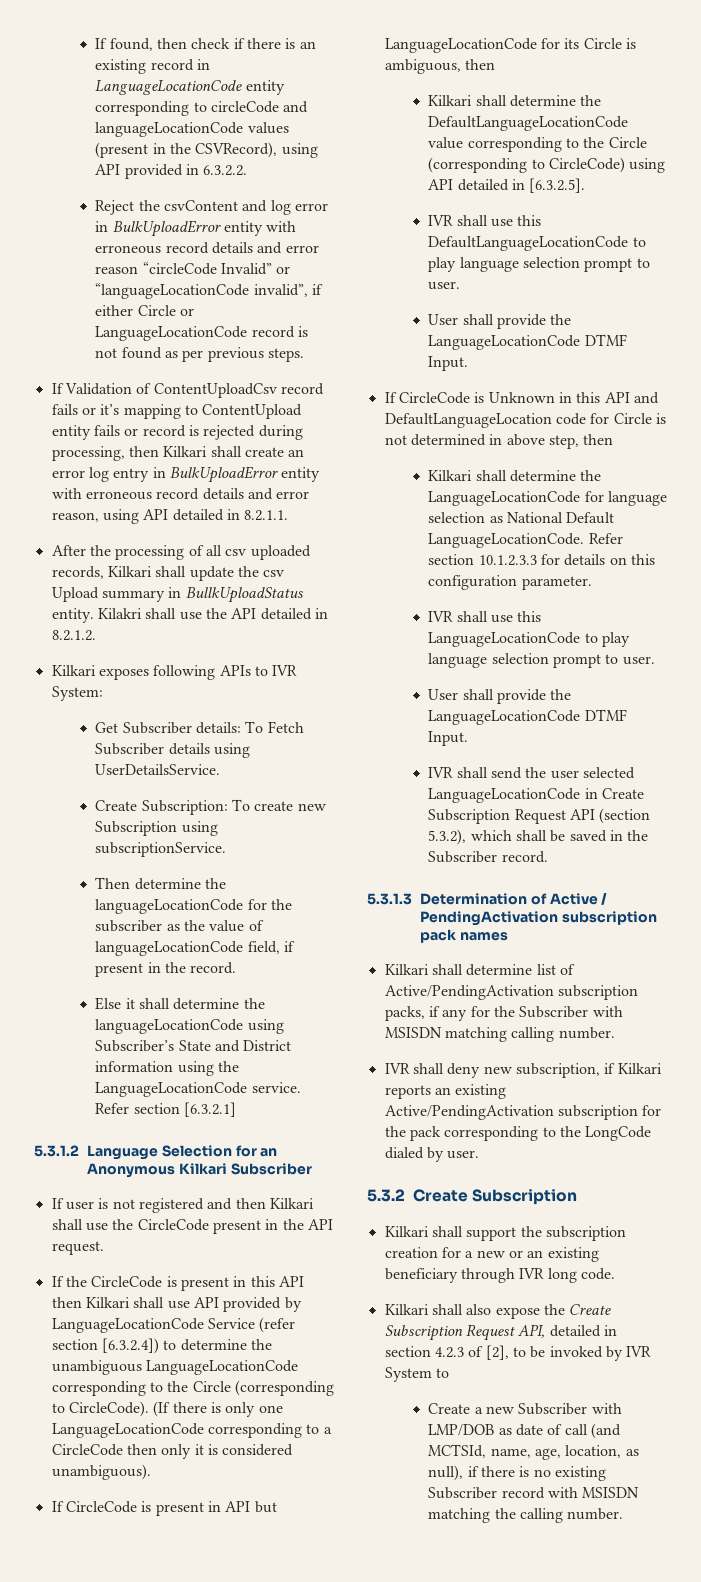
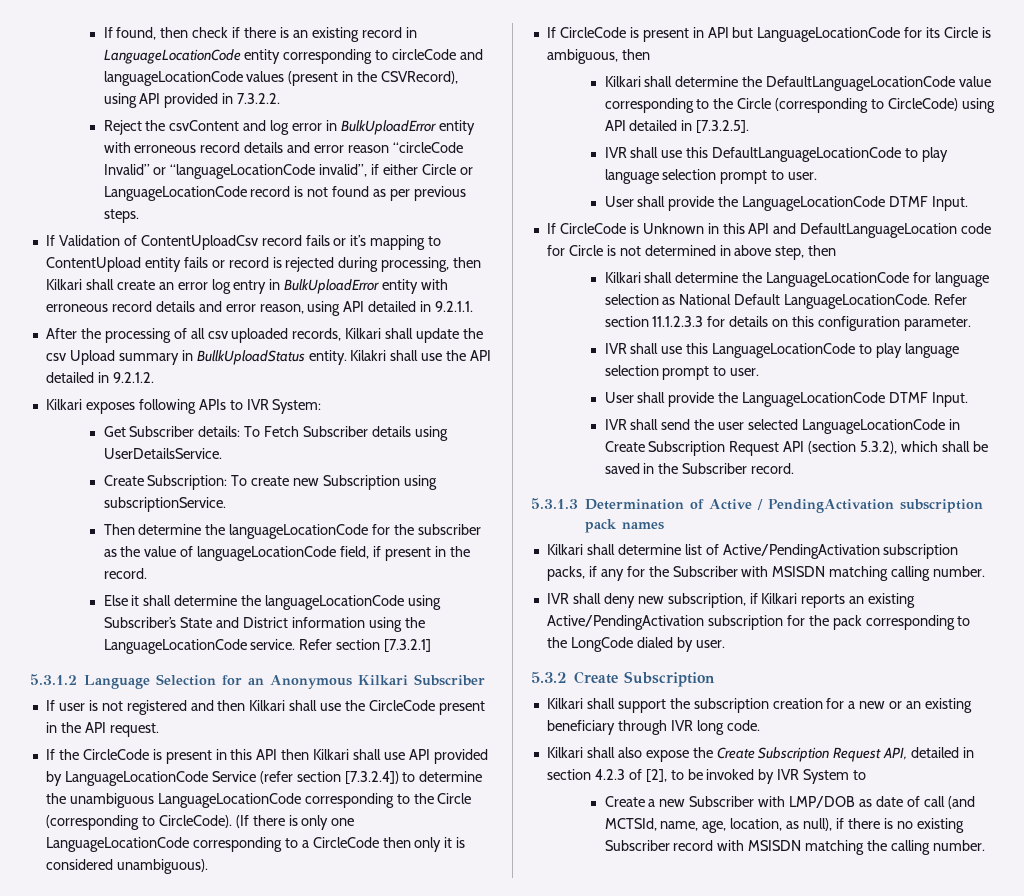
- If found, then check if there is an existing record in LanguageLocationCode entity corresponding to circleCode and languageLocationCode values (present in the CSVRecord), using API provided in 6.3.2.2.
+ If found, then check if there is an existing record in LanguageLocationCode entity corresponding to circleCode and languageLocationCode values (present in the CSVRecord), using API provided in 7.3.2.2.
- If Validation of ContentUploadCsv record fails or it’s mapping to ContentUpload entity fails or record is rejected during processing, then Kilkari shall create an error log entry in BulkUploadError entity with erroneous record details and error reason, using API detailed in 8.2.1.1.
+ If Validation of ContentUploadCsv record fails or it’s mapping to ContentUpload entity fails or record is rejected during processing, then Kilkari shall create an error log entry in BulkUploadError entity with erroneous record details and error reason, using API detailed in 9.2.1.1.
- Kilakri shall use the API detailed in 8.2.1.2.
+ Kilakri shall use the API detailed in 9.2.1.2.
- Refer section [6.3.2.1]
+ Refer section [7.3.2.1]
- If the CircleCode is present in this API then Kilkari shall use API provided by LanguageLocationCode Service (refer section [6.3.2.4]) to determine the unambiguous LanguageLocationCode corresponding to the Circle (corresponding to CircleCode).
+ If the CircleCode is present in this API then Kilkari shall use API provided by LanguageLocationCode Service (refer section [7.3.2.4]) to determine the unambiguous LanguageLocationCode corresponding to the Circle (corresponding to CircleCode).
- Kilkari shall determine the DefaultLanguageLocationCode value corresponding to the Circle (corresponding to CircleCode) using API detailed in [6.3.2.5].
+ Kilkari shall determine the DefaultLanguageLocationCode value corresponding to the Circle (corresponding to CircleCode) using API detailed in [7.3.2.5].
- Refer section 10.1.2.3.3 for details on this configuration parameter.
+ Refer section 11.1.2.3.3 for details on this configuration parameter.

